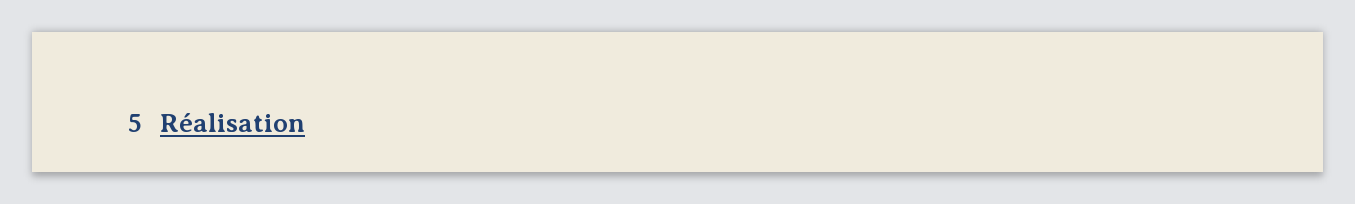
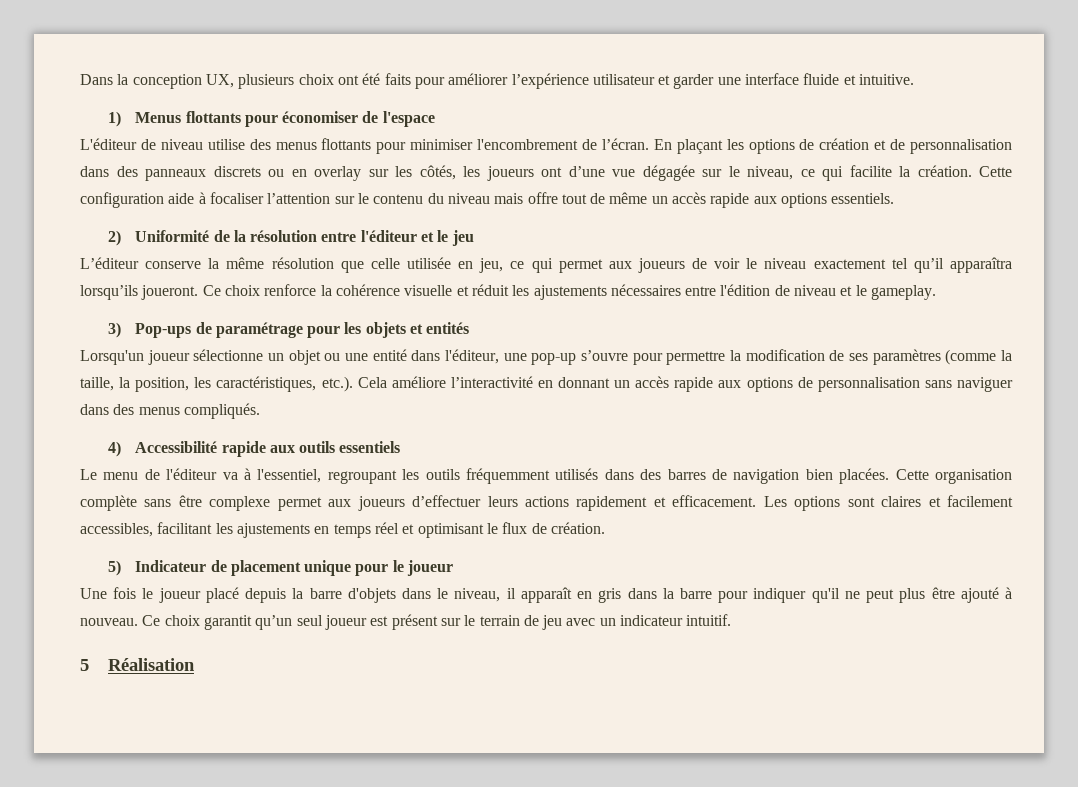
+ Dans la conception UX, plusieurs choix ont été faits pour améliorer l’expérience utilisateur et garder une interface fluide et intuitive.
+ 1) Menus flottants pour économiser de l'espace
+ L'éditeur de niveau utilise des menus flottants pour minimiser l'encombrement de l’écran. En plaçant les options de création et de personnalisation dans des panneaux discrets ou en overlay sur les côtés, les joueurs ont d’une vue dégagée sur le niveau, ce qui facilite la création. Cette configuration aide à focaliser l’attention sur le contenu du niveau mais offre tout de même un accès rapide aux options essentiels.
+ 2) Uniformité de la résolution entre l'éditeur et le jeu
+ L’éditeur conserve la même résolution que celle utilisée en jeu, ce qui permet aux joueurs de voir le niveau exactement tel qu’il apparaîtra lorsqu’ils joueront. Ce choix renforce la cohérence visuelle et réduit les ajustements nécessaires entre l'édition de niveau et le gameplay.
+ 3) Pop-ups de paramétrage pour les objets et entités
+ Lorsqu'un joueur sélectionne un objet ou une entité dans l'éditeur, une pop-up s’ouvre pour permettre la modification de ses paramètres (comme la taille, la position, les caractéristiques, etc.). Cela améliore l’interactivité en donnant un accès rapide aux options de personnalisation sans naviguer dans des menus compliqués.
+ 4) Accessibilité rapide aux outils essentiels
+ Le menu de l'éditeur va à l'essentiel, regroupant les outils fréquemment utilisés dans des barres de navigation bien placées. Cette organisation complète sans être complexe permet aux joueurs d’effectuer leurs actions rapidement et efficacement. Les options sont claires et facilement accessibles, facilitant les ajustements en temps réel et optimisant le flux de création.
+ 5) Indicateur de placement unique pour le joueur
+ Une fois le joueur placé depuis la barre d'objets dans le niveau, il apparaît en gris dans la barre pour indiquer qu'il ne peut plus être ajouté à nouveau. Ce choix garantit qu’un seul joueur est présent sur le terrain de jeu avec un indicateur intuitif.

